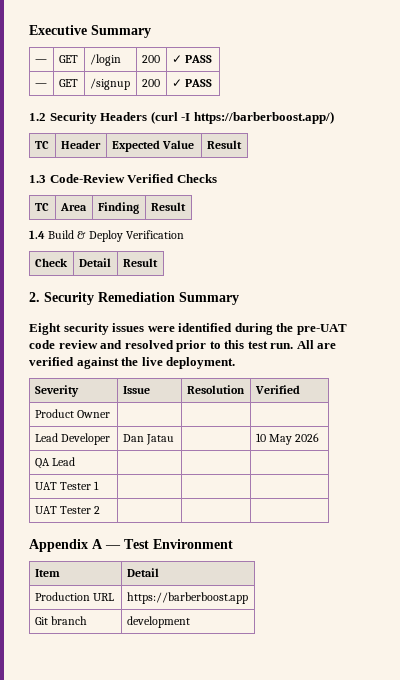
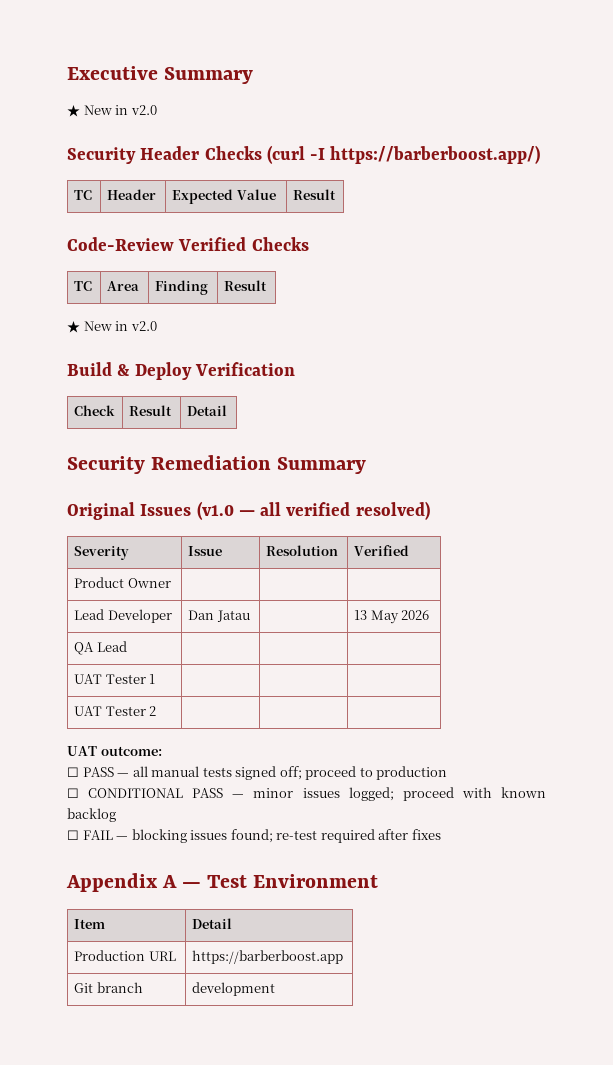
  Executive Summary
- — | GET | /login | 200 | ✓ PASS
- — | GET | /signup | 200 | ✓ PASS
- 1.2 Security Headers (curl -I https://barberboost.app/)
+ ★ New in v2.0
+ Security Header Checks (curl -I https://barberboost.app/)
- 1.3 Code-Review Verified Checks
+ Code-Review Verified Checks
  TC | Area | Finding | Result
- 1.4 Build & Deploy Verification
+ ★ New in v2.0
+ Build & Deploy Verification
- Check | Detail | Result
- 2. Security Remediation Summary
+ Check | Result | Detail
+ Security Remediation Summary
- Eight security issues were identified during the pre-UAT code review and resolved prior to this test run. All are verified against the live deployment.
+ Original Issues (v1.0 — all verified resolved)
- Lead Developer | Dan Jatau | | 10 May 2026
+ Lead Developer | Dan Jatau | | 13 May 2026
+ UAT outcome:
+ ☐ PASS — all manual tests signed off; proceed to production
+ ☐ CONDITIONAL PASS — minor issues logged; proceed with known backlog
+ ☐ FAIL — blocking issues found; re-test required after fixes

